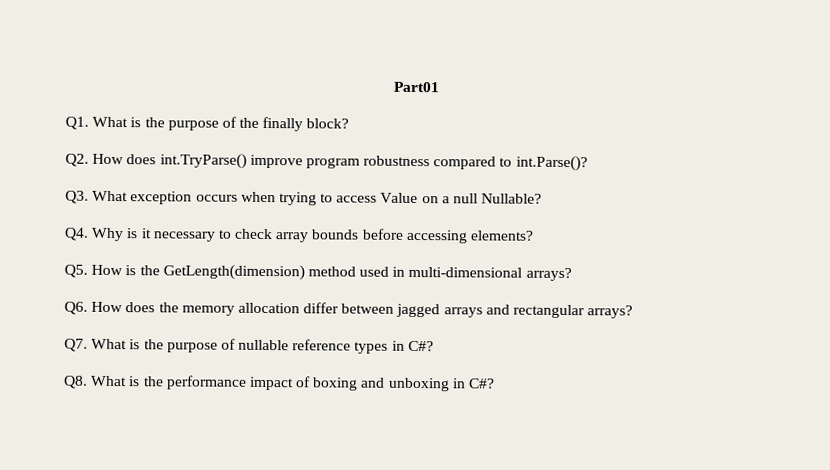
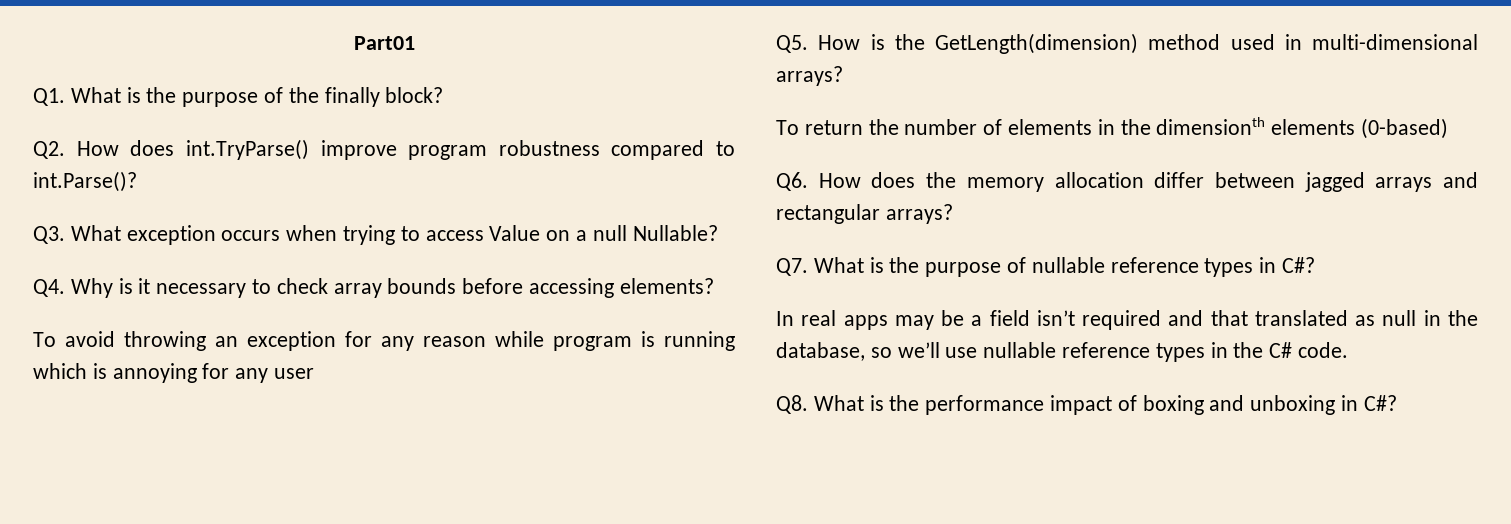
+ To avoid throwing an exception for any reason while program is running which is annoying for any user
+ To return the number of elements in the dimensionth elements (0-based)
+ In real apps may be a field isn’t required and that translated as null in the database, so we’ll use nullable reference types in the C# code.

